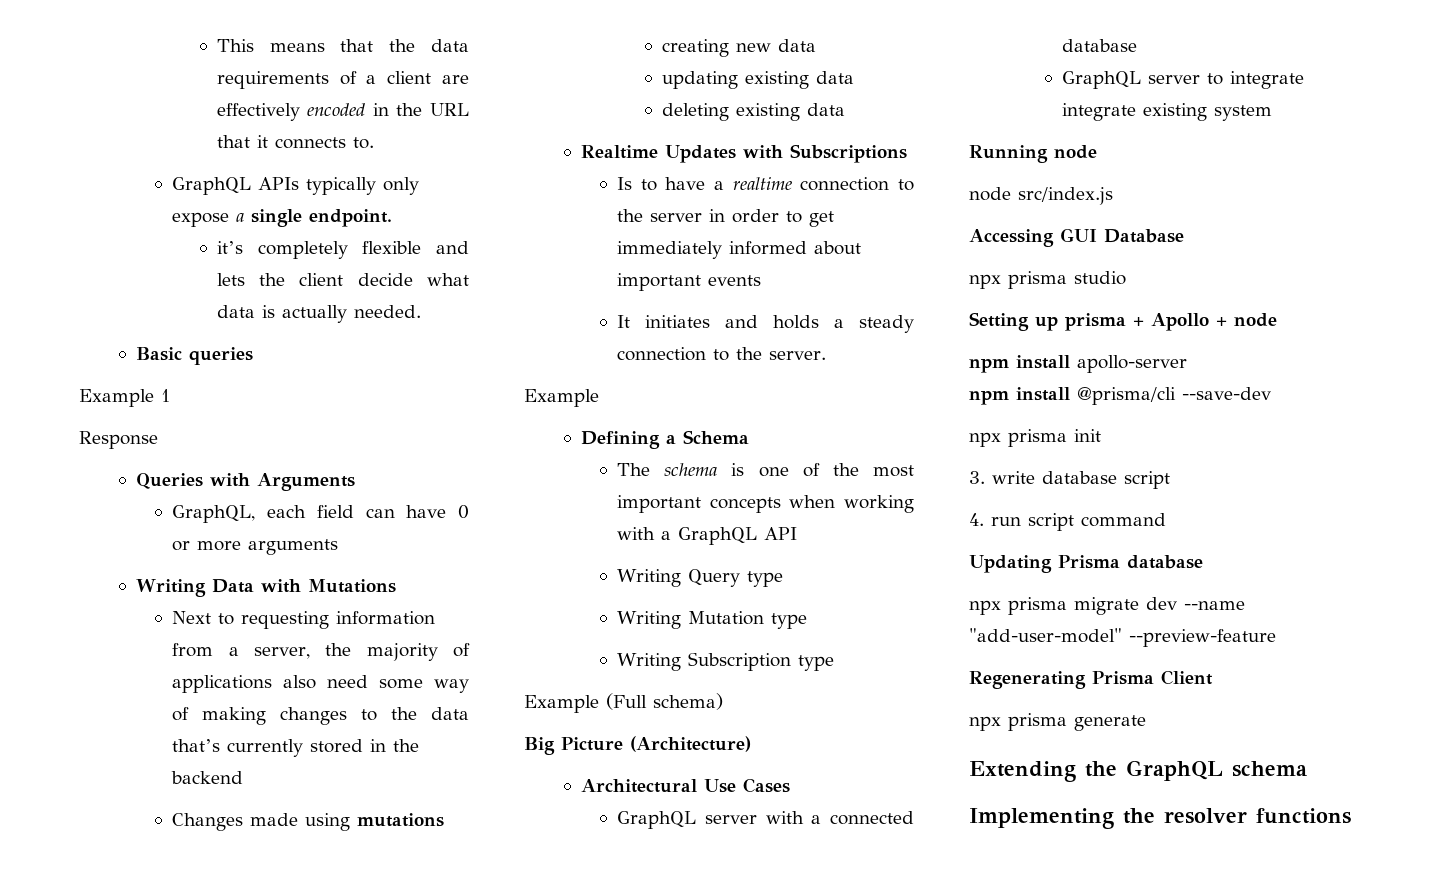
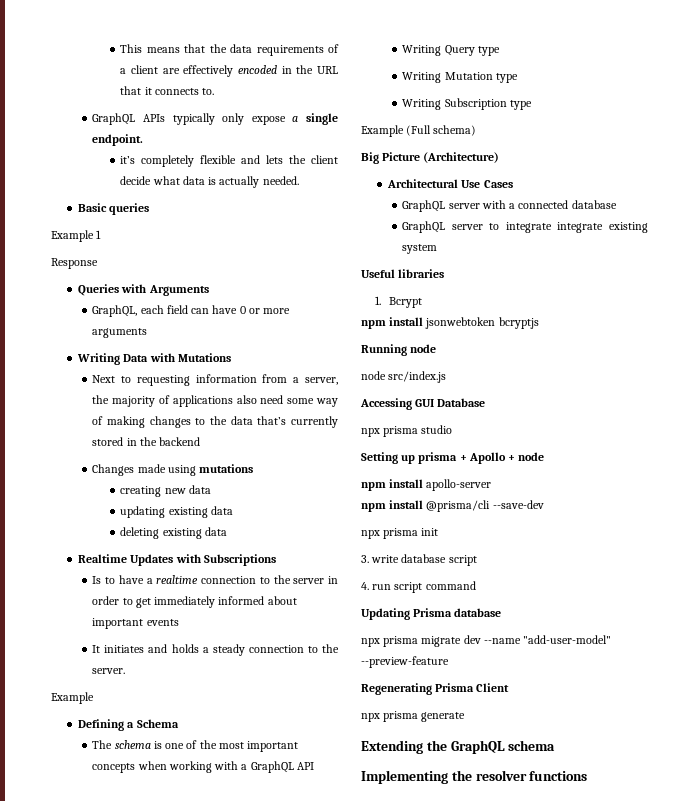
+ Useful libraries
+ 1. Bcrypt
+ npm install jsonwebtoken bcryptjs

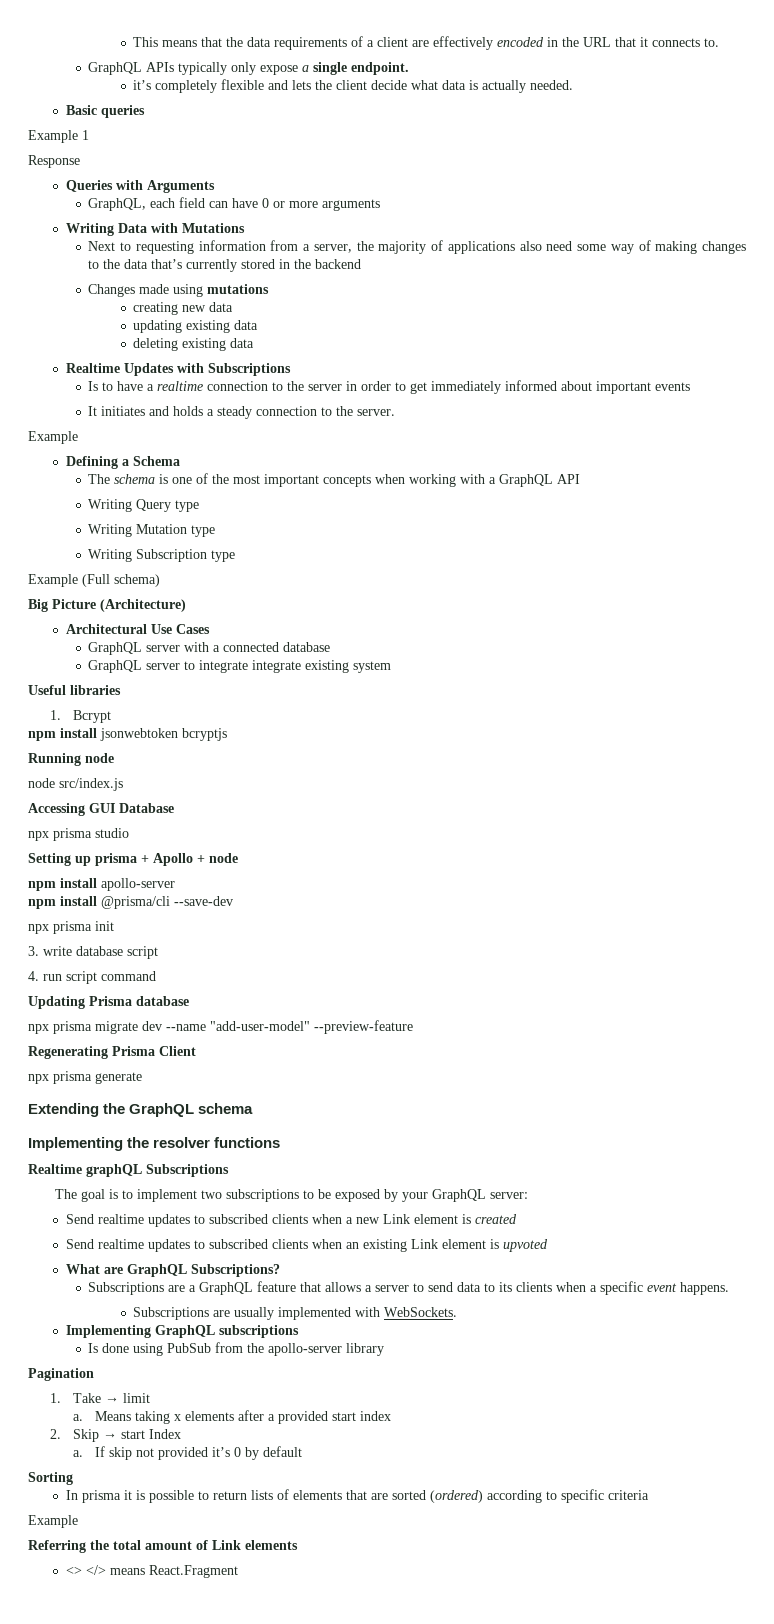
+ Realtime graphQL Subscriptions
+ The goal is to implement two subscriptions to be exposed by your GraphQL server:
+ Send realtime updates to subscribed clients when a new Link element is created
+ Send realtime updates to subscribed clients when an existing Link element is upvoted
+ What are GraphQL Subscriptions?
+ Subscriptions are a GraphQL feature that allows a server to send data to its clients when a specific event happens.
+ Subscriptions are usually implemented with WebSockets.
+ Implementing GraphQL subscriptions
+ Is done using PubSub from the apollo-server library
+ Pagination
+ 1. Take → limit
+ a. Means taking x elements after a provided start index
+ 2. Skip → start Index
+ a. If skip not provided it’s 0 by default
+ Sorting
+ In prisma it is possible to return lists of elements that are sorted (ordered) according to specific criteria
+ Example
+ Referring the total amount of Link elements
+ <> </> means React.Fragment

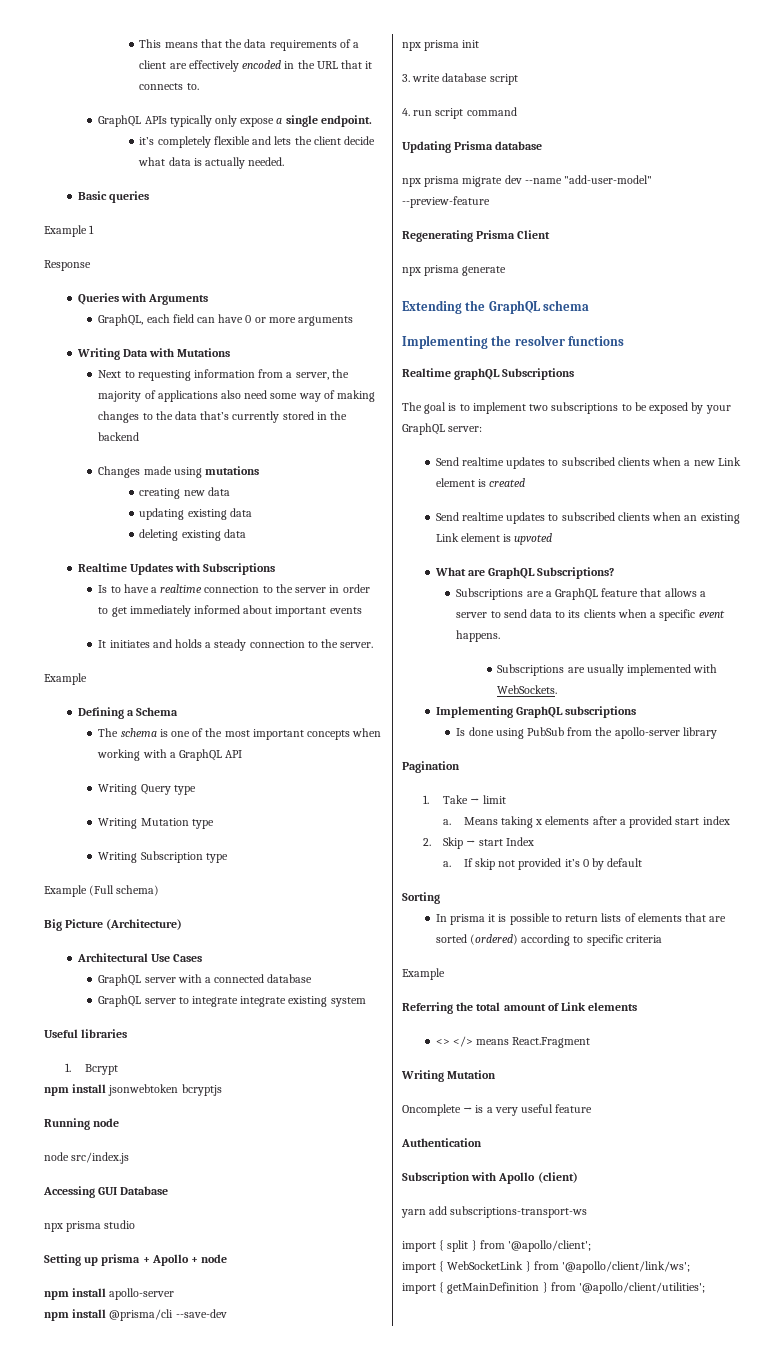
  <> </> means React.Fragment
+ Writing Mutation
+ Oncomplete → is a very useful feature
+ Authentication
+ Subscription with Apollo (client)
+ yarn add subscriptions-transport-ws
+ import { split } from '@apollo/client';
+ import { WebSocketLink } from '@apollo/client/link/ws';
+ import { getMainDefinition } from '@apollo/client/utilities';

